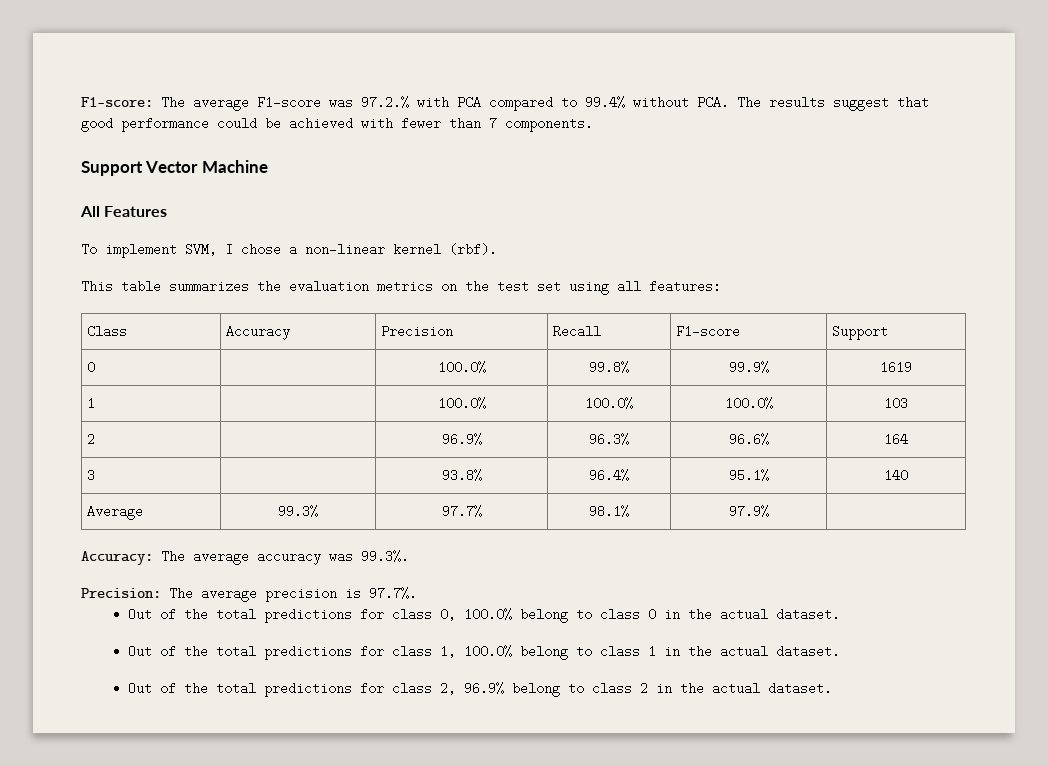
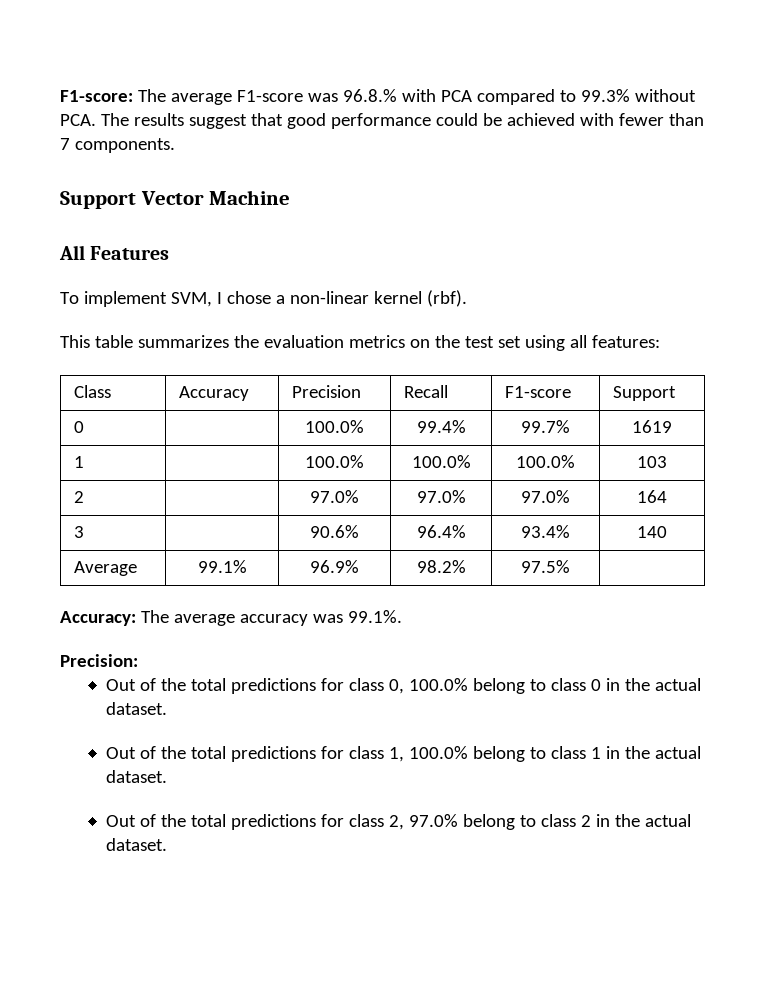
- F1-score: The average F1-score was 97.2.% with PCA compared to 99.4% without PCA. The results suggest that good performance could be achieved with fewer than 7 components.
+ F1-score: The average F1-score was 96.8.% with PCA compared to 99.3% without PCA. The results suggest that good performance could be achieved with fewer than 7 components.
- 0 | | 100.0% | 99.8% | 99.9% | 1619
+ 0 | | 100.0% | 99.4% | 99.7% | 1619
- 2 | | 96.9% | 96.3% | 96.6% | 164
+ 2 | | 97.0% | 97.0% | 97.0% | 164
- 3 | | 93.8% | 96.4% | 95.1% | 140
+ 3 | | 90.6% | 96.4% | 93.4% | 140
- Average | 99.3% | 97.7% | 98.1% | 97.9% |
+ Average | 99.1% | 96.9% | 98.2% | 97.5% |
- Accuracy: The average accuracy was 99.3%.
+ Accuracy: The average accuracy was 99.1%.
- Precision: The average precision is 97.7%.
+ Precision:
- Out of the total predictions for class 2, 96.9% belong to class 2 in the actual dataset.
+ Out of the total predictions for class 2, 97.0% belong to class 2 in the actual dataset.

